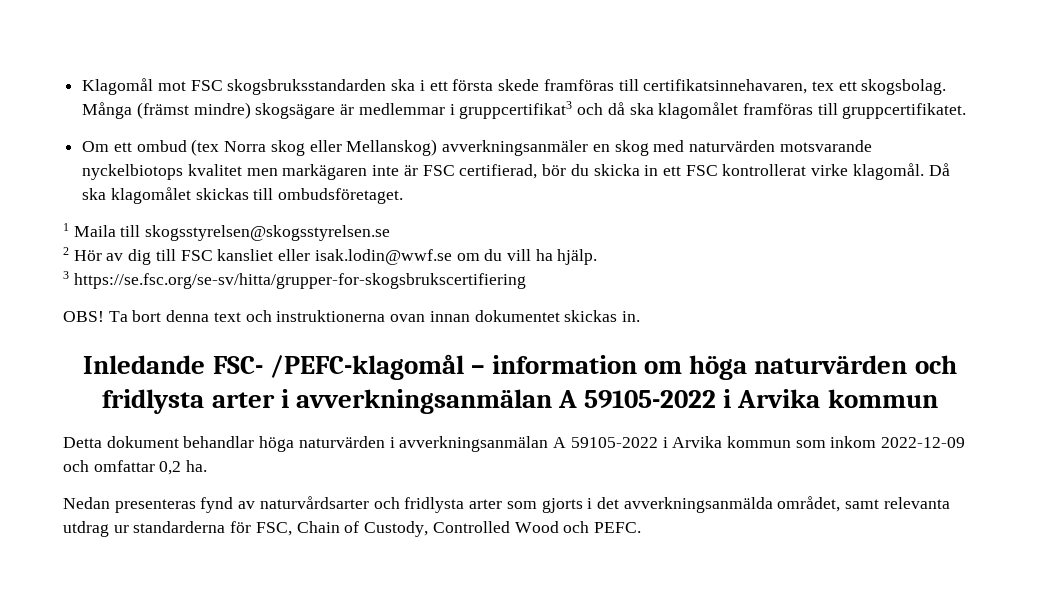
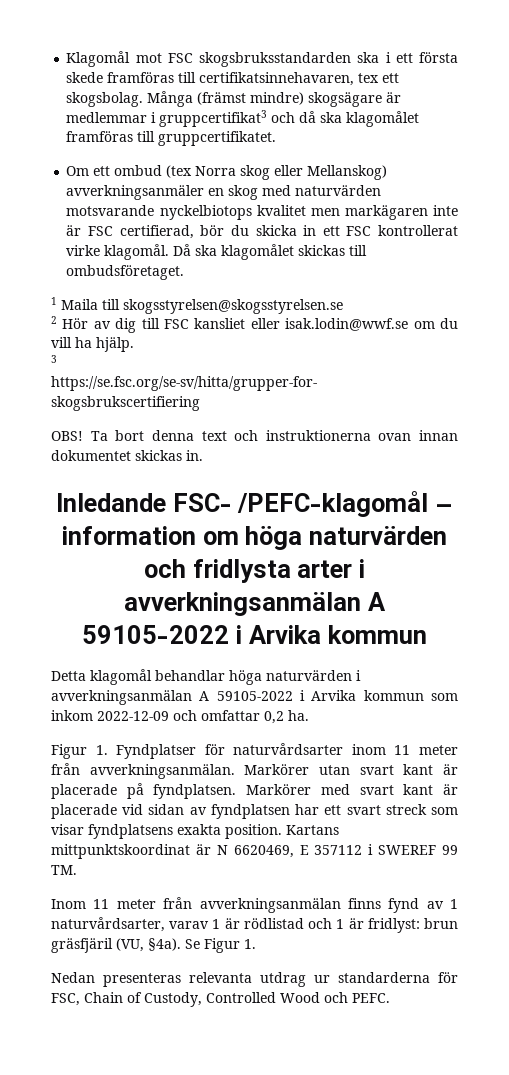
- Detta dokument behandlar höga naturvärden i avverkningsanmälan A 59105-2022 i Arvika kommun som inkom 2022-12-09 och omfattar 0,2 ha.
+ Detta klagomål behandlar höga naturvärden i avverkningsanmälan A 59105-2022 i Arvika kommun som inkom 2022-12-09 och omfattar 0,2 ha.
- Nedan presenteras fynd av naturvårdsarter och fridlysta arter som gjorts i det avverkningsanmälda området, samt relevanta utdrag ur standarderna för FSC, Chain of Custody, Controlled Wood och PEFC.
+ Figur 1. Fyndplatser för naturvårdsarter inom 11 meter från avverkningsanmälan. Markörer utan svart kant är placerade på fyndplatsen. Markörer med svart kant är placerade vid sidan av fyndplatsen har ett svart streck som visar fyndplatsens exakta position. Kartans mittpunktskoordinat är N 6620469, E 357112 i SWEREF 99 TM.
+ Inom 11 meter från avverkningsanmälan finns fynd av 1 naturvårdsarter, varav 1 är rödlistad och 1 är fridlyst: brun gräsfjäril (VU, §4a). Se Figur 1.
+ Nedan presenteras relevanta utdrag ur standarderna för FSC, Chain of Custody, Controlled Wood och PEFC.

